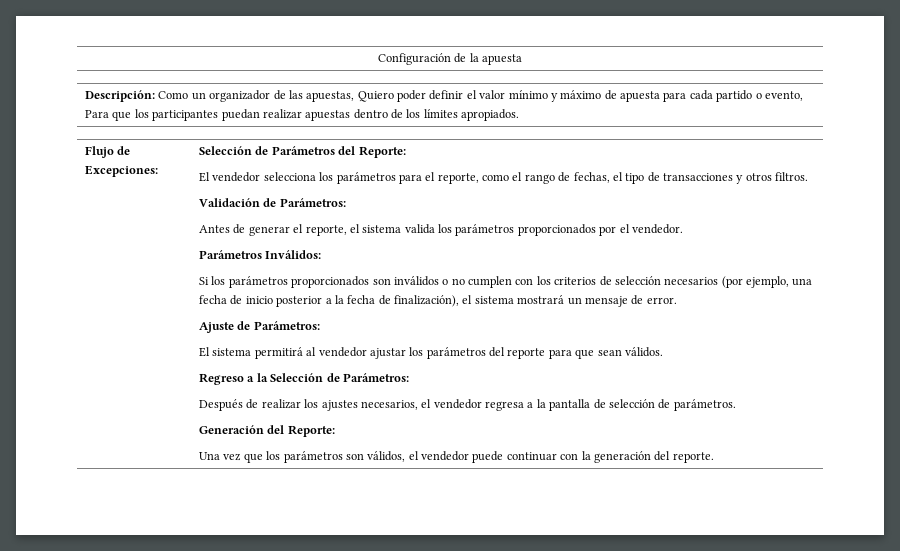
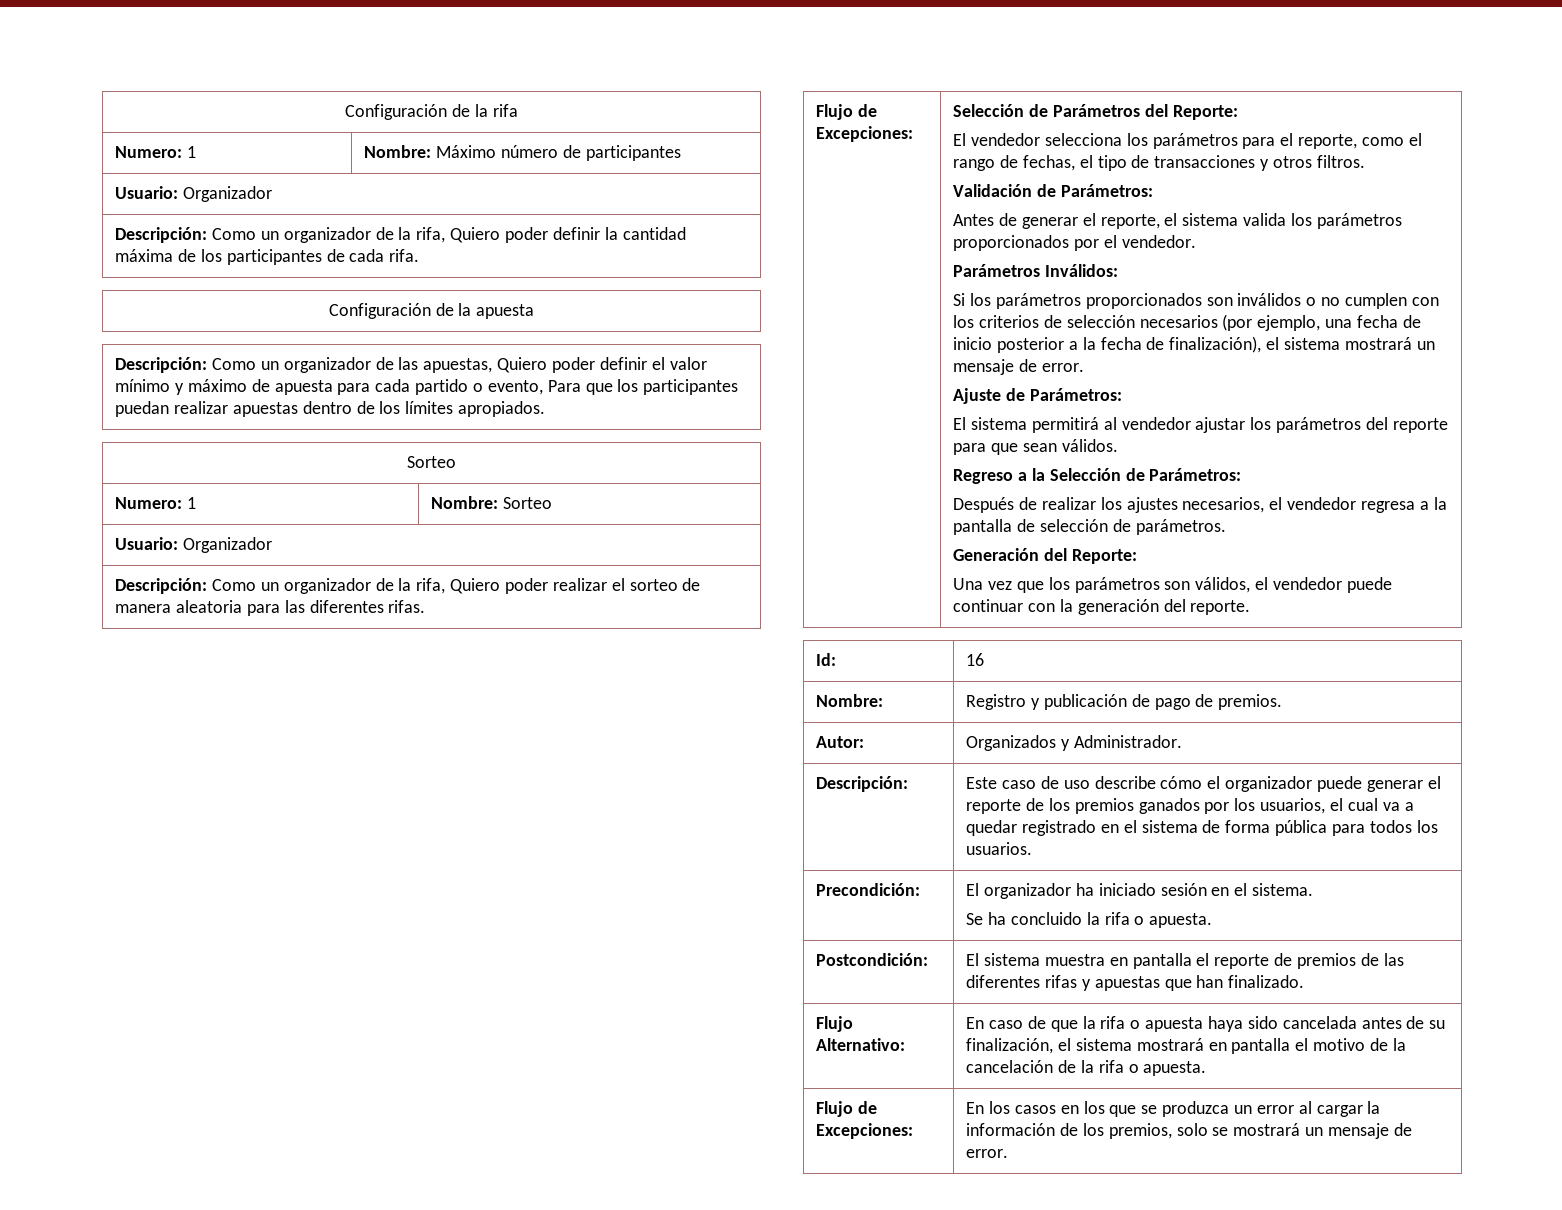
+ Configuración de la rifa
+ Numero: 1 | Nombre: Máximo número de participantes
+ Usuario: Organizador
+ Descripción: Como un organizador de la rifa, Quiero poder definir la cantidad máxima de los participantes de cada rifa.
  Descripción: Como un organizador de las apuestas, Quiero poder definir el valor mínimo y máximo de apuesta para cada partido o evento, Para que los participantes puedan realizar apuestas dentro de los límites apropiados.
+ Sorteo
+ Numero: 1 | Nombre: Sorteo
+ Usuario: Organizador
+ Descripción: Como un organizador de la rifa, Quiero poder realizar el sorteo de manera aleatoria para las diferentes rifas.
+ Id: | 16
+ Nombre: | Registro y publicación de pago de premios.
+ Autor: | Organizados y Administrador.
+ Descripción: | Este caso de uso describe cómo el organizador puede generar el reporte de los premios ganados por los usuarios, el cual va a quedar registrado en el sistema de forma pública para todos los usuarios.
+ Precondición: | El organizador ha iniciado sesión en el sistema.
+ Se ha concluido la rifa o apuesta.
+ Postcondición: | El sistema muestra en pantalla el reporte de premios de las diferentes rifas y apuestas que han finalizado.
+ Flujo Alternativo: | En caso de que la rifa o apuesta haya sido cancelada antes de su finalización, el sistema mostrará en pantalla el motivo de la cancelación de la rifa o apuesta.
+ Flujo de Excepciones: | En los casos en los que se produzca un error al cargar la información de los premios, solo se mostrará un mensaje de error.

